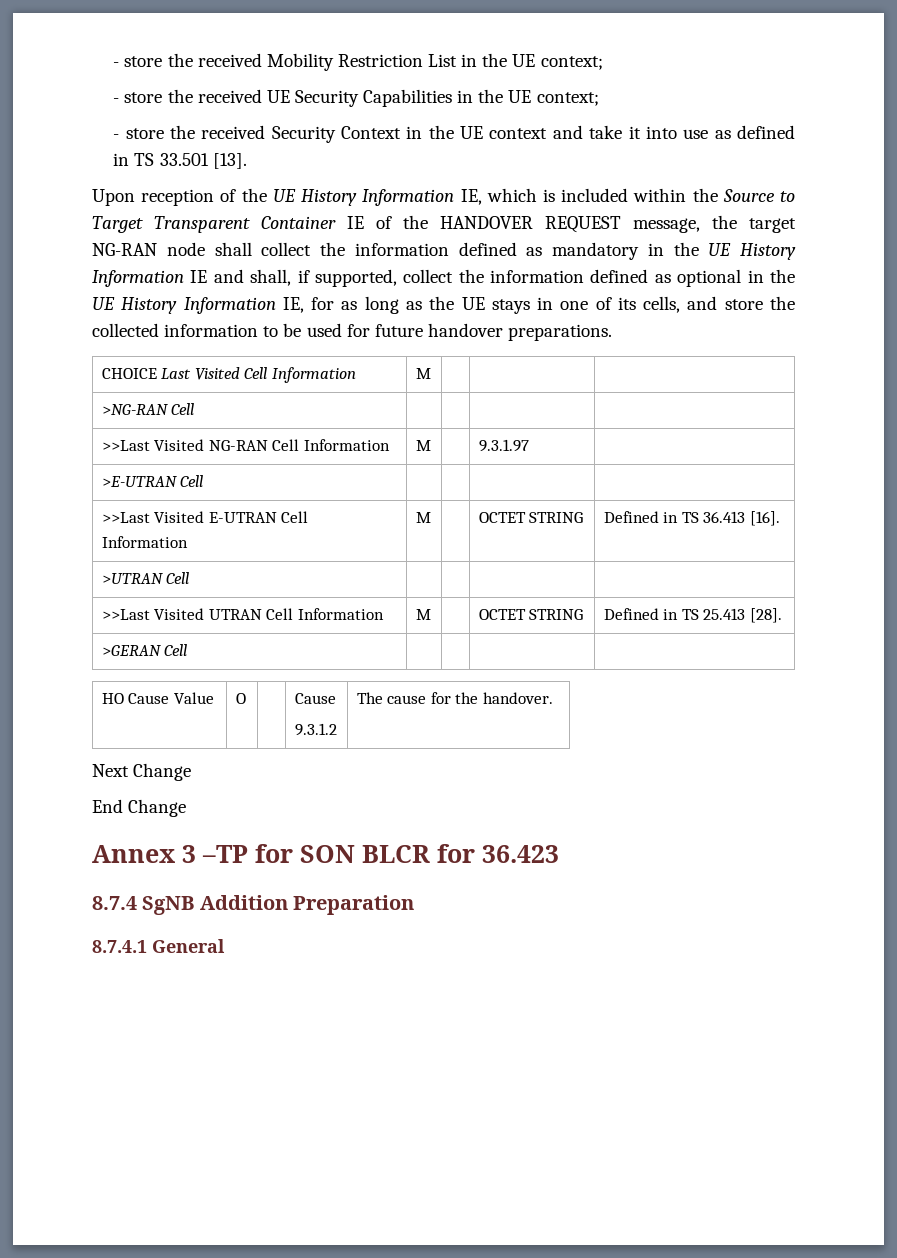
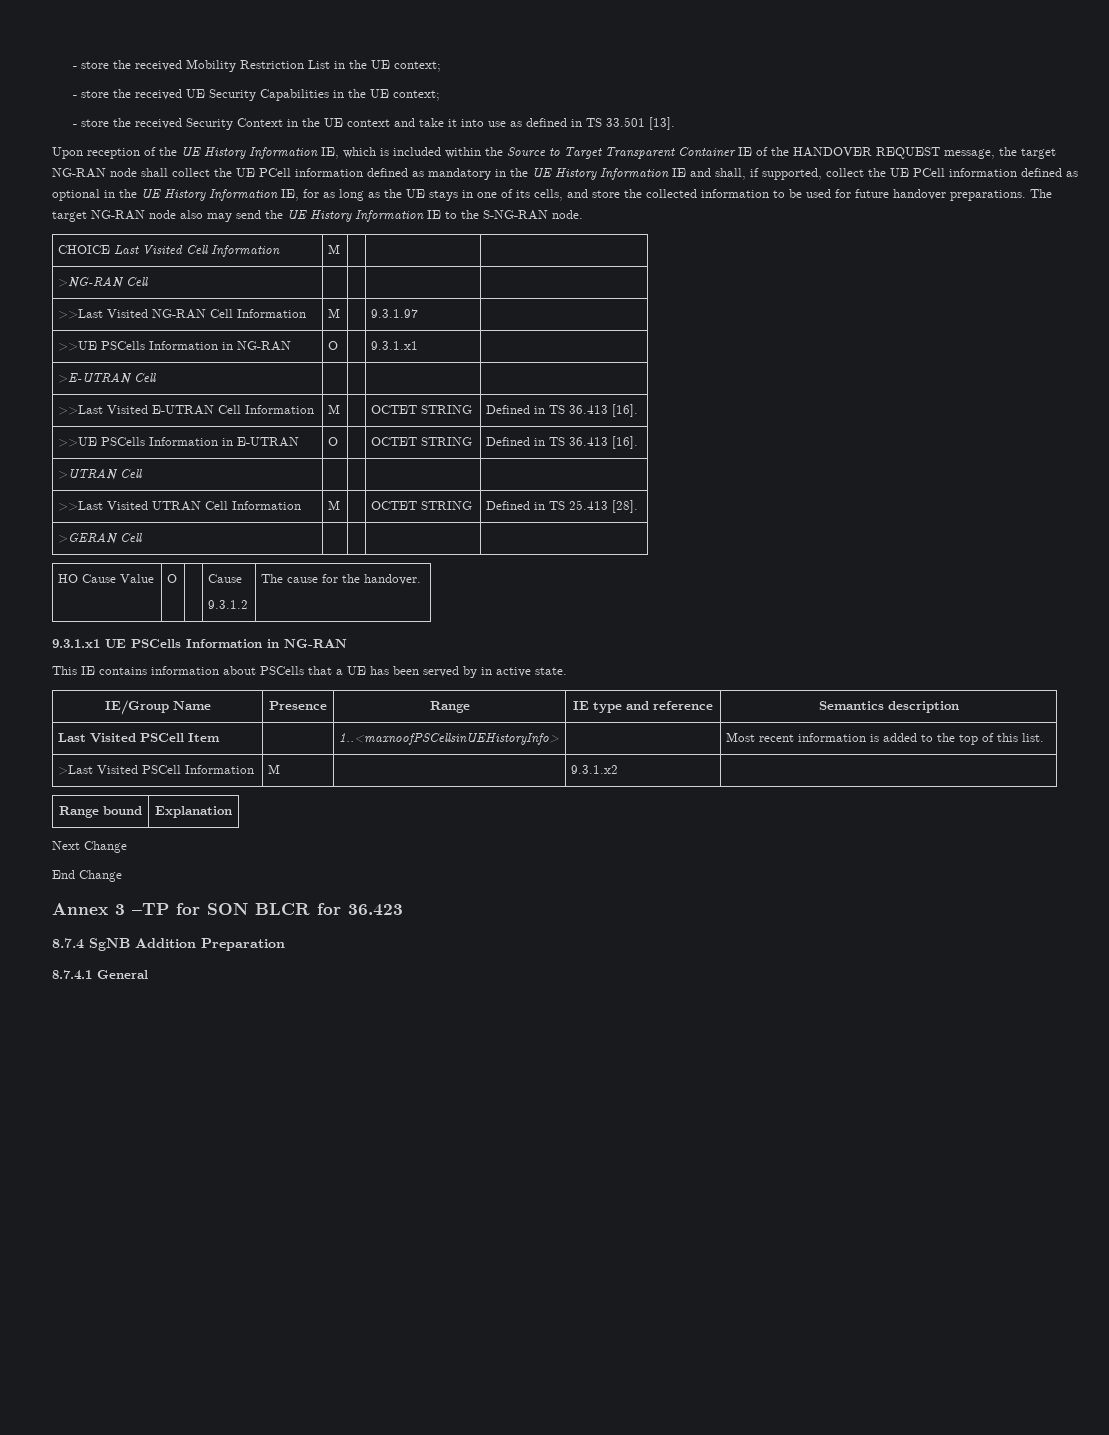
- Upon reception of the UE History Information IE, which is included within the Source to Target Transparent Container IE of the HANDOVER REQUEST message, the target NG-RAN node shall collect the information defined as mandatory in the UE History Information IE and shall, if supported, collect the information defined as optional in the UE History Information IE, for as long as the UE stays in one of its cells, and store the collected information to be used for future handover preparations.
+ Upon reception of the UE History Information IE, which is included within the Source to Target Transparent Container IE of the HANDOVER REQUEST message, the target NG-RAN node shall collect the UE PCell information defined as mandatory in the UE History Information IE and shall, if supported, collect the UE PCell information defined as optional in the UE History Information IE, for as long as the UE stays in one of its cells, and store the collected information to be used for future handover preparations. The target NG-RAN node also may send the UE History Information IE to the S-NG-RAN node.
+ >>UE PSCells Information in NG-RAN | O | | 9.3.1.x1 |
+ >>UE PSCells Information in E-UTRAN | O | | OCTET STRING | Defined in TS 36.413 [16].
+ 9.3.1.x1 UE PSCells Information in NG-RAN
+ This IE contains information about PSCells that a UE has been served by in active state.
+ IE/Group Name | Presence | Range | IE type and reference | Semantics description
+ Last Visited PSCell Item | | 1..<maxnoofPSCellsinUEHistoryInfo> | | Most recent information is added to the top of this list.
+ >Last Visited PSCell Information | M | | 9.3.1.x2 |
+ Range bound | Explanation

